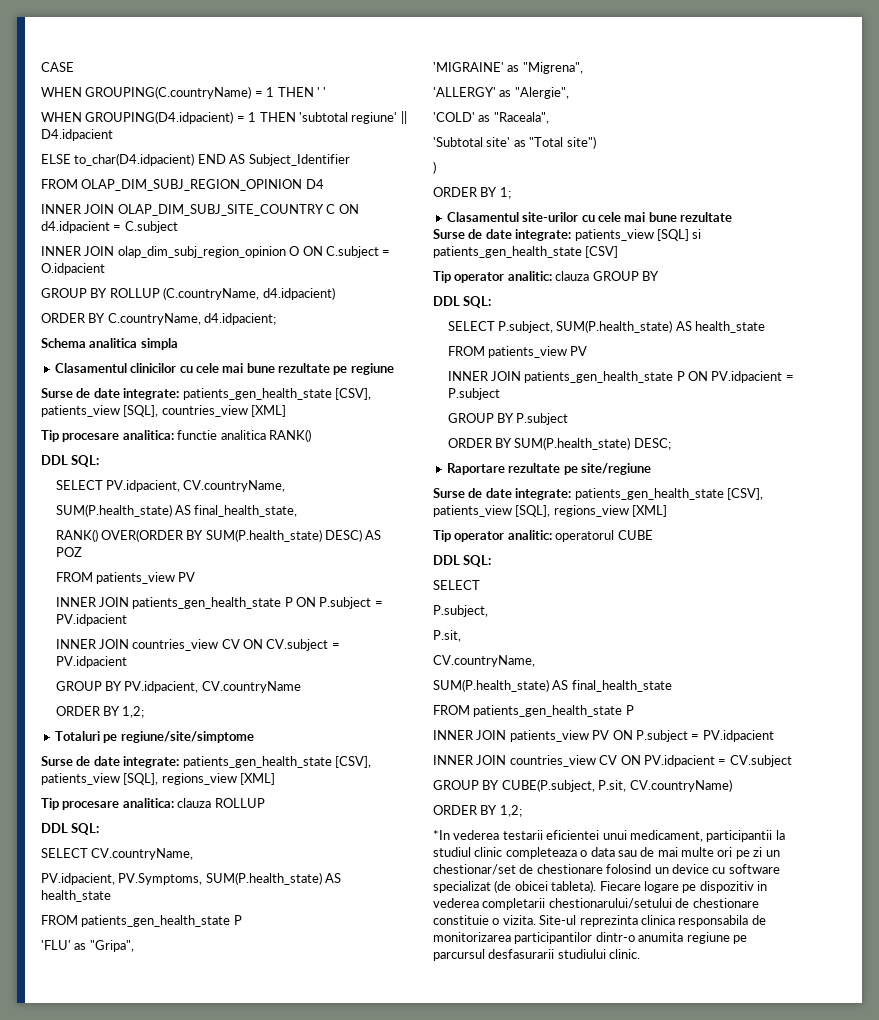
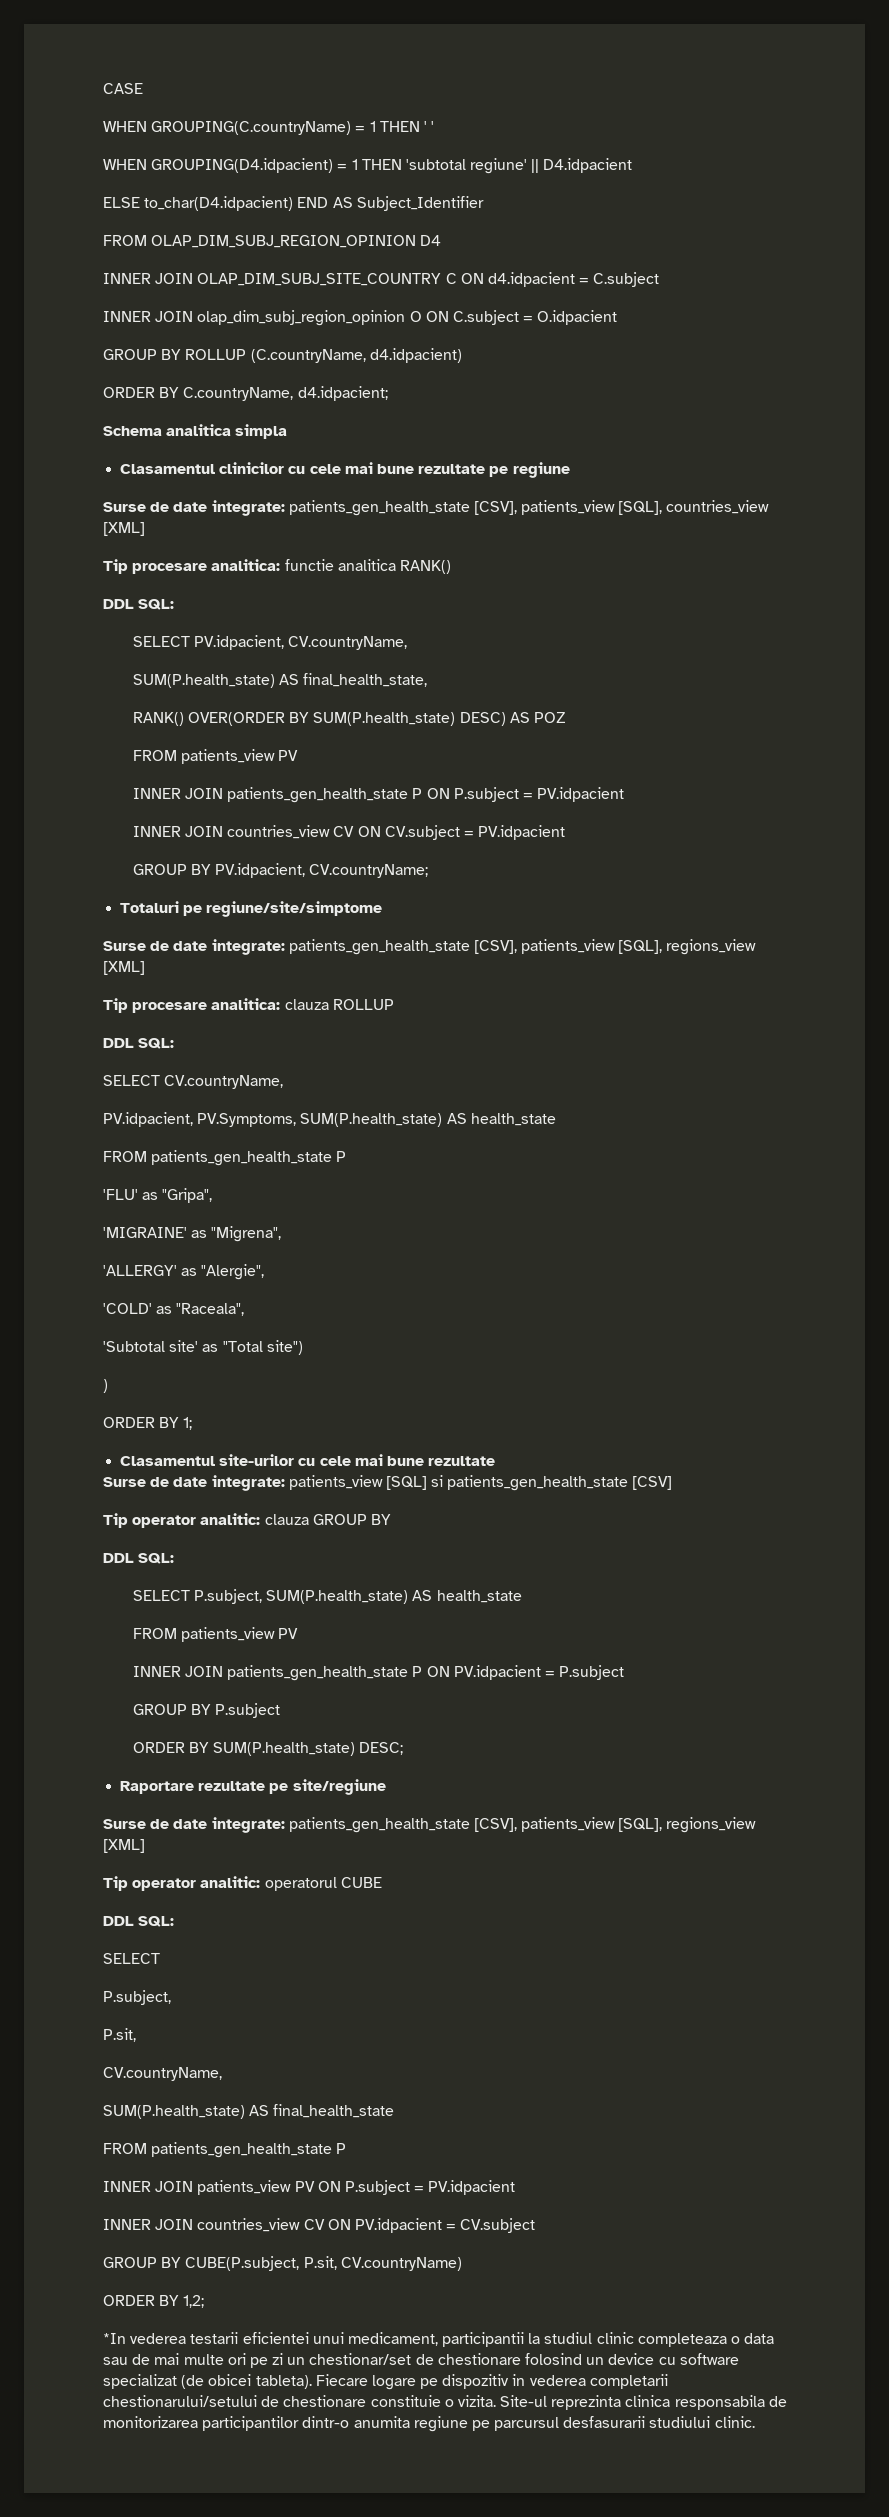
- GROUP BY PV.idpacient, CV.countryName
- ORDER BY 1,2;
+ GROUP BY PV.idpacient, CV.countryName;

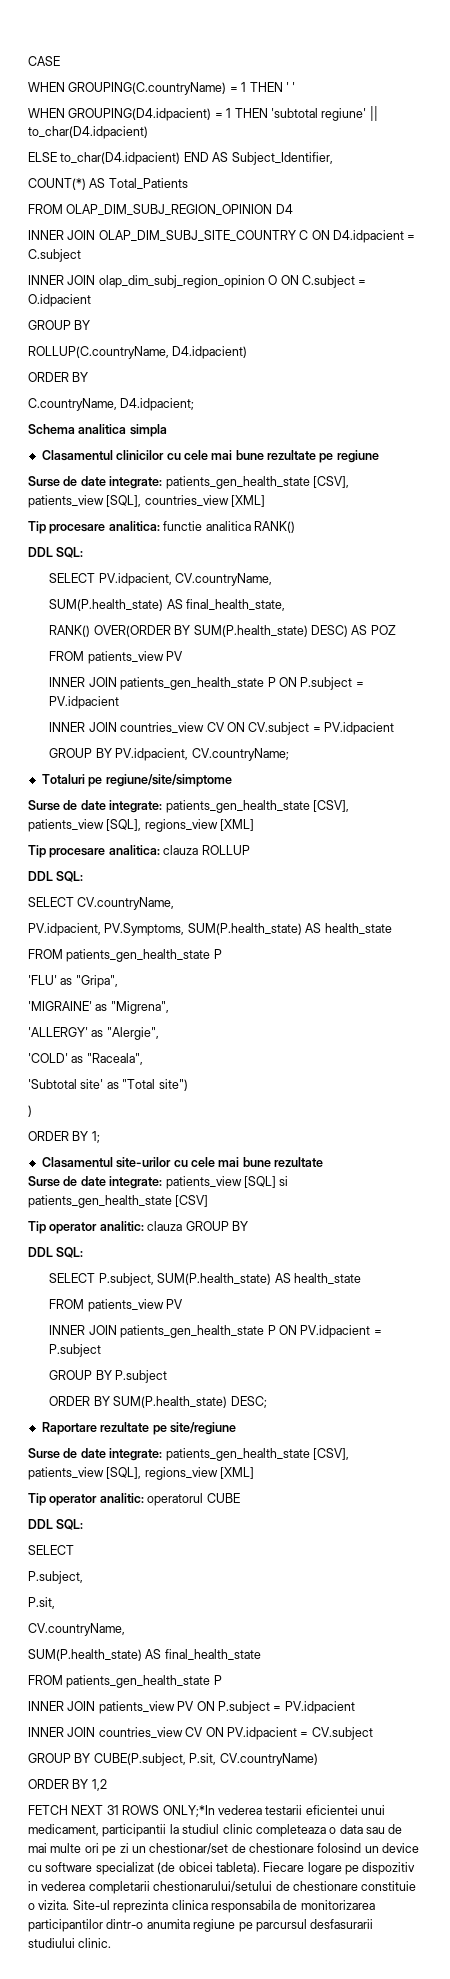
- WHEN GROUPING(D4.idpacient) = 1 THEN 'subtotal regiune' || D4.idpacient
+ WHEN GROUPING(D4.idpacient) = 1 THEN 'subtotal regiune' || to_char(D4.idpacient)
- ELSE to_char(D4.idpacient) END AS Subject_Identifier
+ ELSE to_char(D4.idpacient) END AS Subject_Identifier,
+ COUNT(*) AS Total_Patients
- INNER JOIN OLAP_DIM_SUBJ_SITE_COUNTRY C ON d4.idpacient = C.subject
+ INNER JOIN OLAP_DIM_SUBJ_SITE_COUNTRY C ON D4.idpacient = C.subject
  INNER JOIN olap_dim_subj_region_opinion O ON C.subject = O.idpacient
- GROUP BY ROLLUP (C.countryName, d4.idpacient)
- ORDER BY C.countryName, d4.idpacient;
+ GROUP BY
+ ROLLUP(C.countryName, D4.idpacient)
+ ORDER BY
+ C.countryName, D4.idpacient;
- ORDER BY 1,2;
- *In vederea testarii eficientei unui medicament, participantii la studiul clinic completeaza o data sau de mai multe ori pe zi un chestionar/set de chestionare folosind un device cu software specializat (de obicei tableta).
+ ORDER BY 1,2
+ FETCH NEXT 31 ROWS ONLY;*In vederea testarii eficientei unui medicament, participantii la studiul clinic completeaza o data sau de mai multe ori pe zi un chestionar/set de chestionare folosind un device cu software specializat (de obicei tableta).

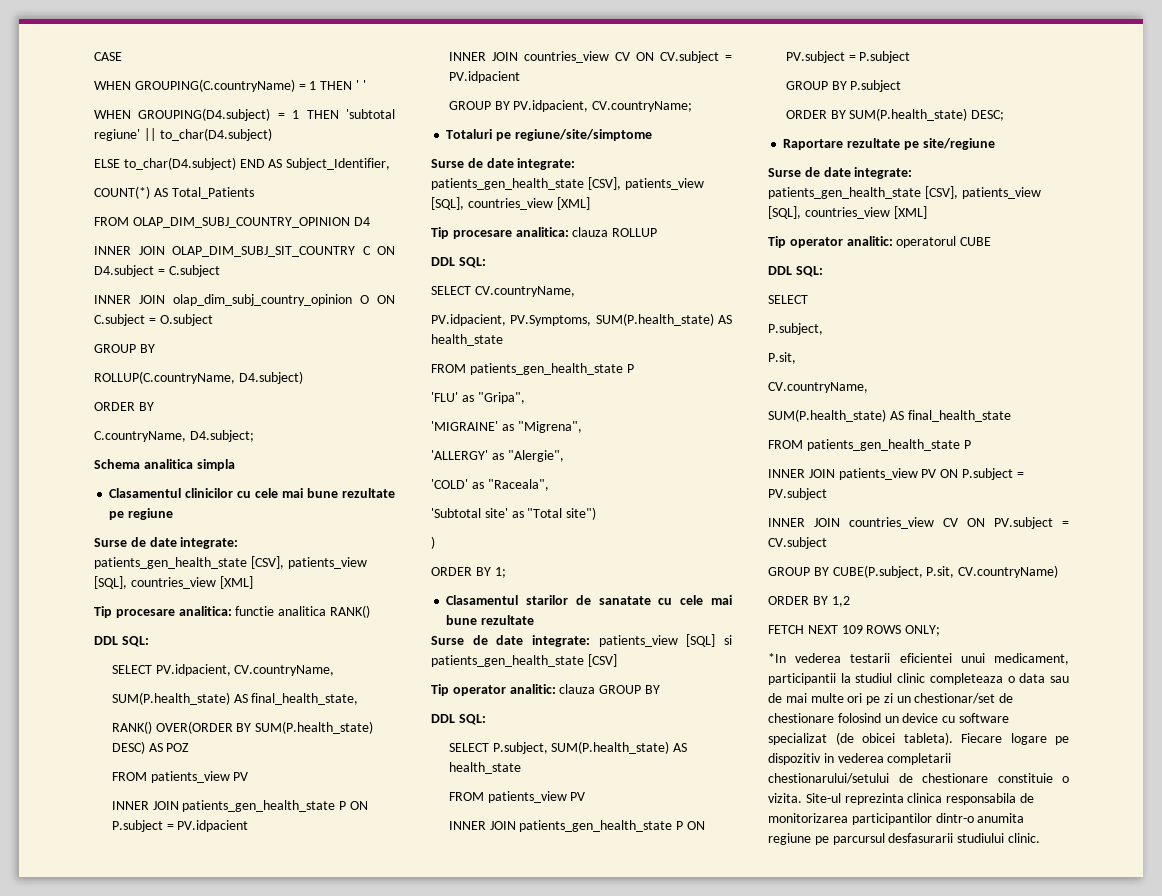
- WHEN GROUPING(D4.idpacient) = 1 THEN 'subtotal regiune' || to_char(D4.idpacient)
+ WHEN GROUPING(D4.subject) = 1 THEN 'subtotal regiune' || to_char(D4.subject)
- ELSE to_char(D4.idpacient) END AS Subject_Identifier,
+ ELSE to_char(D4.subject) END AS Subject_Identifier,
- FROM OLAP_DIM_SUBJ_REGION_OPINION D4
+ FROM OLAP_DIM_SUBJ_COUNTRY_OPINION D4
- INNER JOIN OLAP_DIM_SUBJ_SITE_COUNTRY C ON D4.idpacient = C.subject
+ INNER JOIN OLAP_DIM_SUBJ_SIT_COUNTRY C ON D4.subject = C.subject
- INNER JOIN olap_dim_subj_region_opinion O ON C.subject = O.idpacient
+ INNER JOIN olap_dim_subj_country_opinion O ON C.subject = O.subject
- ROLLUP(C.countryName, D4.idpacient)
+ ROLLUP(C.countryName, D4.subject)
- C.countryName, D4.idpacient;
+ C.countryName, D4.subject;
  Totaluri pe regiune/site/simptome
- Surse de date integrate: patients_gen_health_state [CSV], patients_view [SQL], regions_view [XML]
+ Surse de date integrate: patients_gen_health_state [CSV], patients_view [SQL], countries_view [XML]
- Clasamentul site-urilor cu cele mai bune rezultate
+ Clasamentul starilor de sanatate cu cele mai bune rezultate
- INNER JOIN patients_gen_health_state P ON PV.idpacient = P.subject
+ INNER JOIN patients_gen_health_state P ON PV.subject = P.subject
  Raportare rezultate pe site/regiune
- Surse de date integrate: patients_gen_health_state [CSV], patients_view [SQL], regions_view [XML]
+ Surse de date integrate: patients_gen_health_state [CSV], patients_view [SQL], countries_view [XML]
- INNER JOIN patients_view PV ON P.subject = PV.idpacient
- INNER JOIN countries_view CV ON PV.idpacient = CV.subject
+ INNER JOIN patients_view PV ON P.subject = PV.subject
+ INNER JOIN countries_view CV ON PV.subject = CV.subject
- FETCH NEXT 31 ROWS ONLY;*In vederea testarii eficientei unui medicament, participantii la studiul clinic completeaza o data sau de mai multe ori pe zi un chestionar/set de chestionare folosind un device cu software specializat (de obicei tableta).
+ FETCH NEXT 109 ROWS ONLY;
+ *In vederea testarii eficientei unui medicament, participantii la studiul clinic completeaza o data sau de mai multe ori pe zi un chestionar/set de chestionare folosind un device cu software specializat (de obicei tableta).

